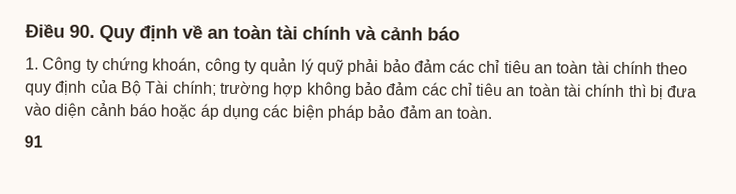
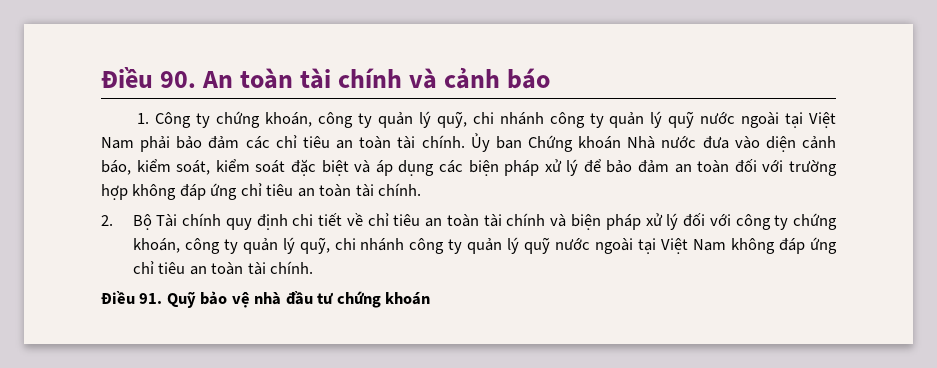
- Điều 90. Quy định về an toàn tài chính và cảnh báo
+ Điều 90. An toàn tài chính và cảnh báo
- 1. Công ty chứng khoán, công ty quản lý quỹ phải bảo đảm các chỉ tiêu an toàn tài chính theo quy định của Bộ Tài chính; trường hợp không bảo đảm các chỉ tiêu an toàn tài chính thì bị đưa vào diện cảnh báo hoặc áp dụng các biện pháp bảo đảm an toàn.
- 91
+ 1. Công ty chứng khoán, công ty quản lý quỹ, chi nhánh công ty quản lý quỹ nước ngoài tại Việt Nam phải bảo đảm các chỉ tiêu an toàn tài chính. Ủy ban Chứng khoán Nhà nước đưa vào diện cảnh báo, kiểm soát, kiểm soát đặc biệt và áp dụng các biện pháp xử lý để bảo đảm an toàn đối với trường hợp không đáp ứng chỉ tiêu an toàn tài chính.
+ 2. Bộ Tài chính quy định chi tiết về chỉ tiêu an toàn tài chính và biện pháp xử lý đối với công ty chứng khoán, công ty quản lý quỹ, chi nhánh công ty quản lý quỹ nước ngoài tại Việt Nam không đáp ứng chỉ tiêu an toàn tài chính.
+ Điều 91. Quỹ bảo vệ nhà đầu tư chứng khoán

